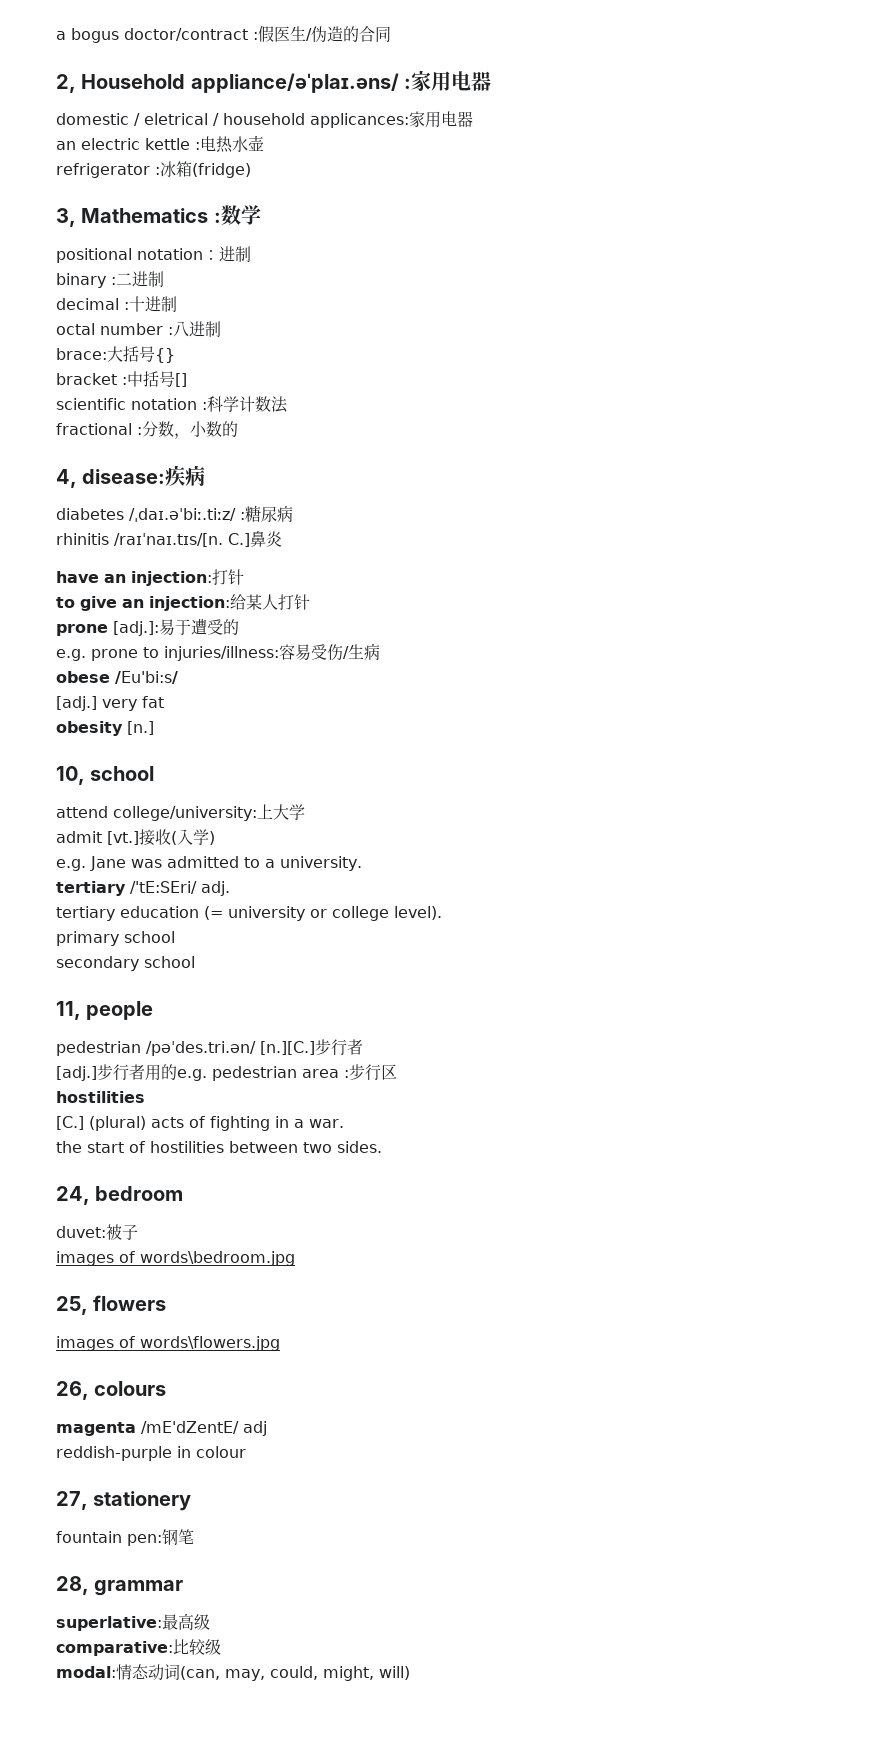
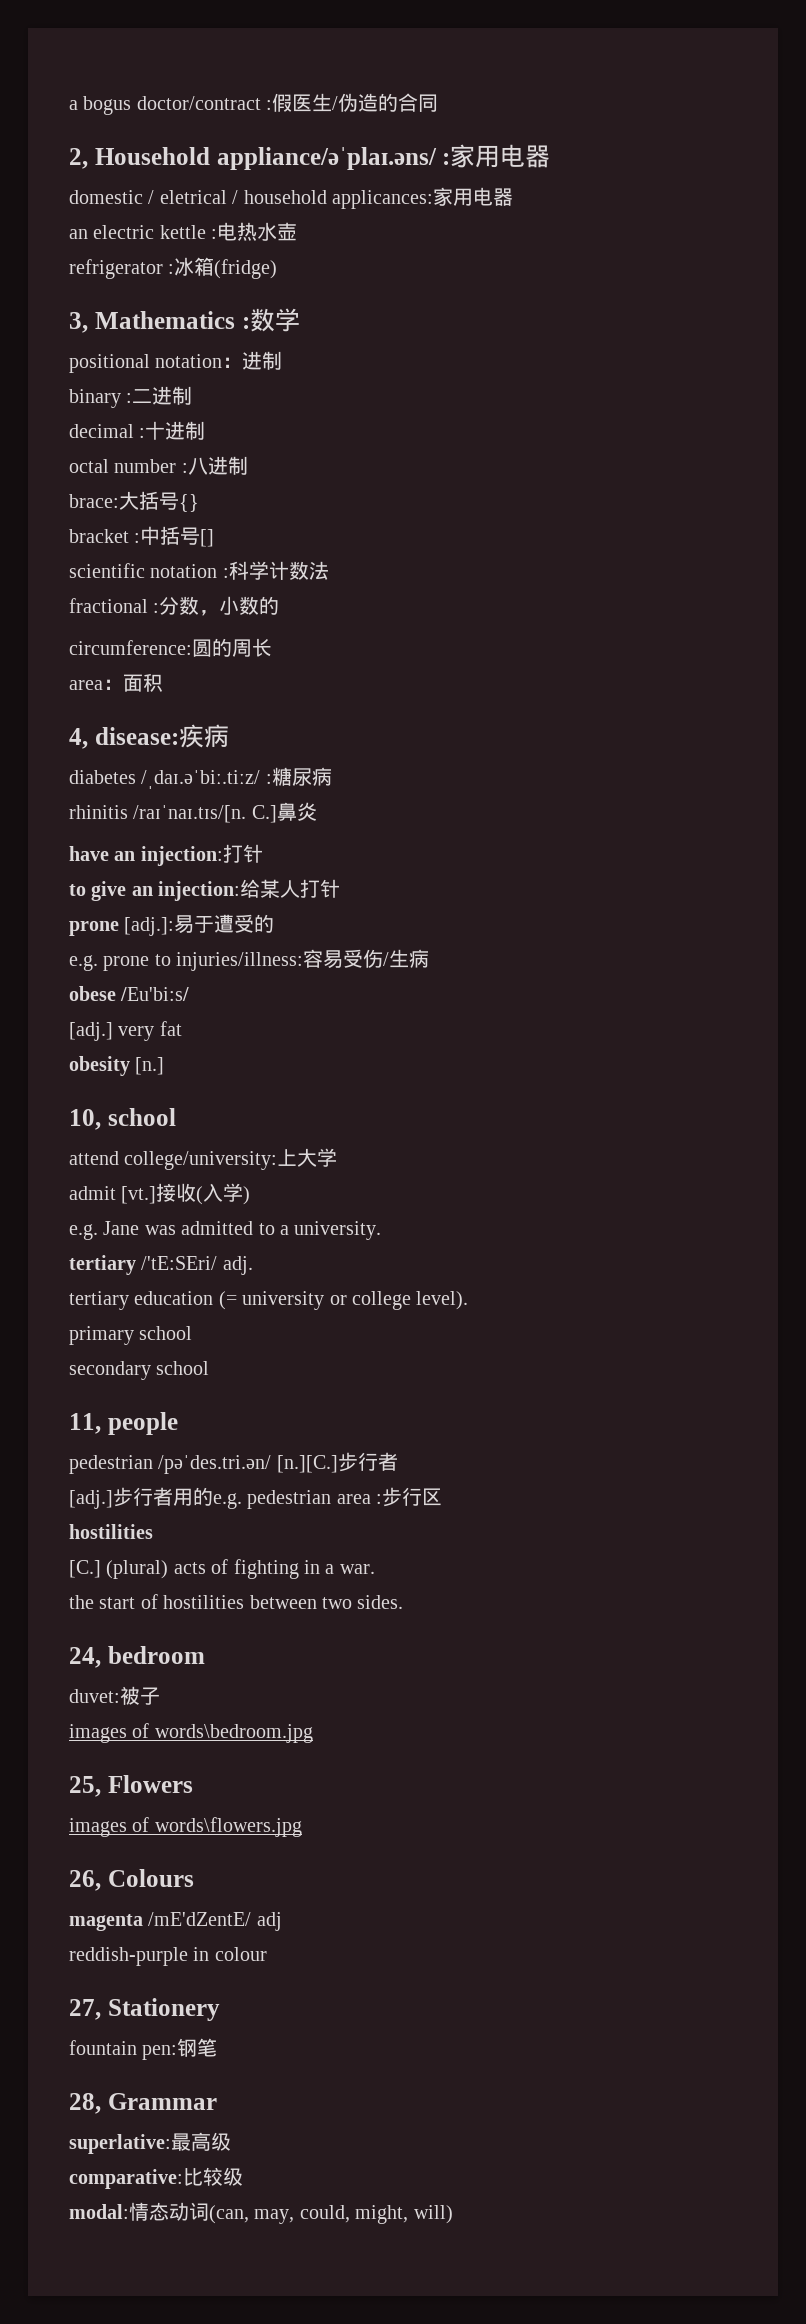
+ circumference:圆的周长
+ area：面积
- 25, flowers
+ 25, Flowers
- 26, colours
+ 26, Colours
- 27, stationery
+ 27, Stationery
- 28, grammar
+ 28, Grammar

